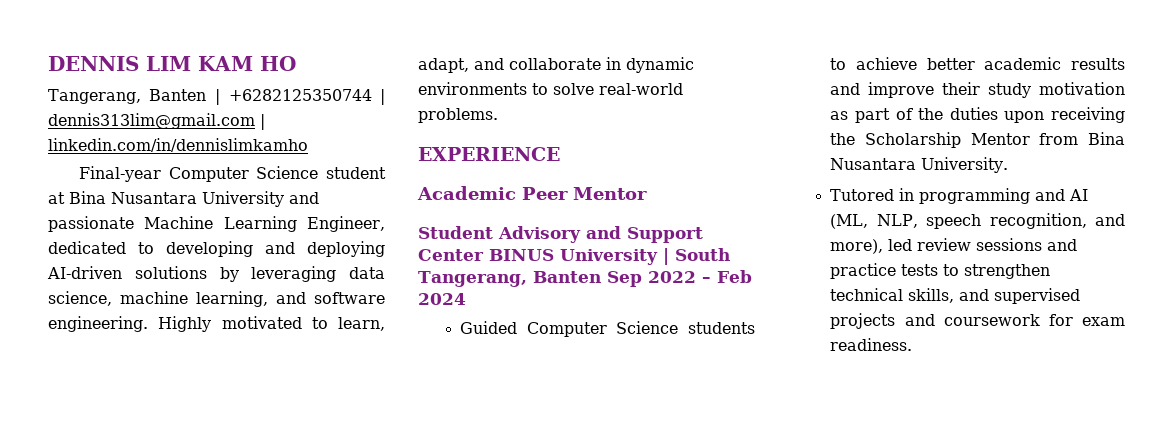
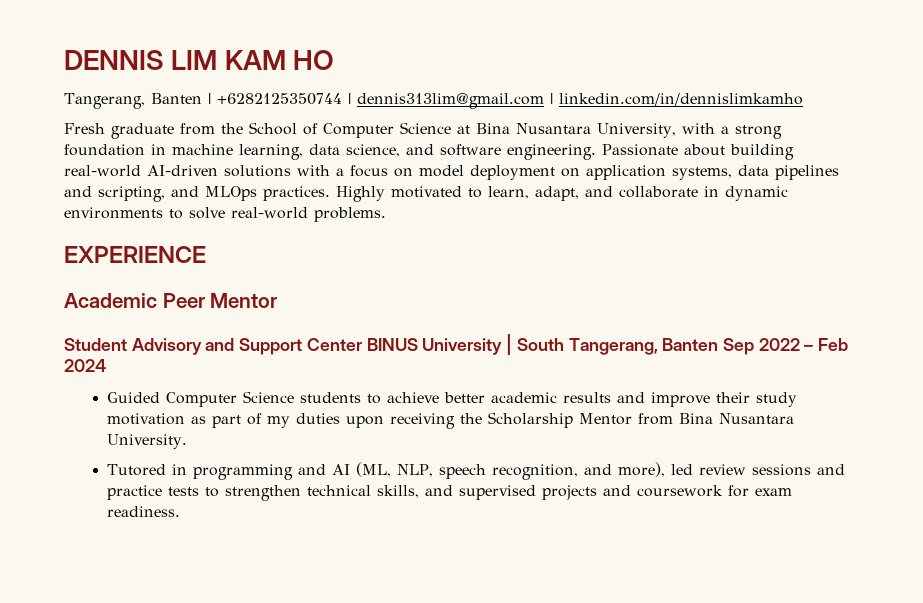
- Final-year Computer Science student at Bina Nusantara University and passionate Machine Learning Engineer, dedicated to developing and deploying AI-driven solutions by leveraging data science, machine learning, and software engineering.
+ Fresh graduate from the School of Computer Science at Bina Nusantara University, with a strong foundation in machine learning, data science, and software engineering. Passionate about building real-world AI-driven solutions with a focus on model deployment on application systems, data pipelines and scripting, and MLOps practices.
- Guided Computer Science students to achieve better academic results and improve their study motivation as part of the duties upon receiving the Scholarship Mentor from Bina Nusantara University.
+ Guided Computer Science students to achieve better academic results and improve their study motivation as part of my duties upon receiving the Scholarship Mentor from Bina Nusantara University.

